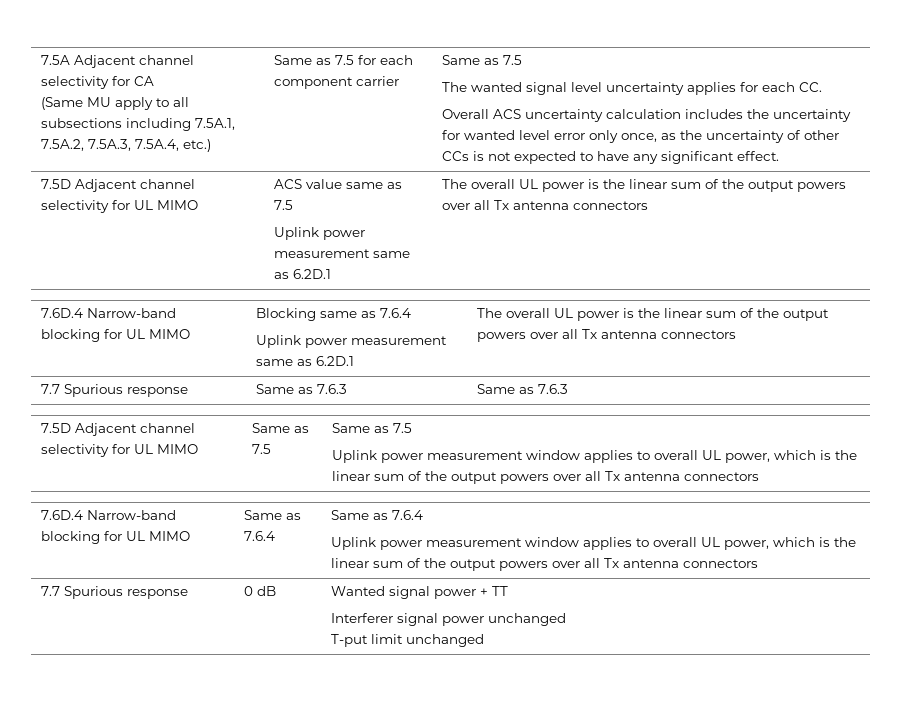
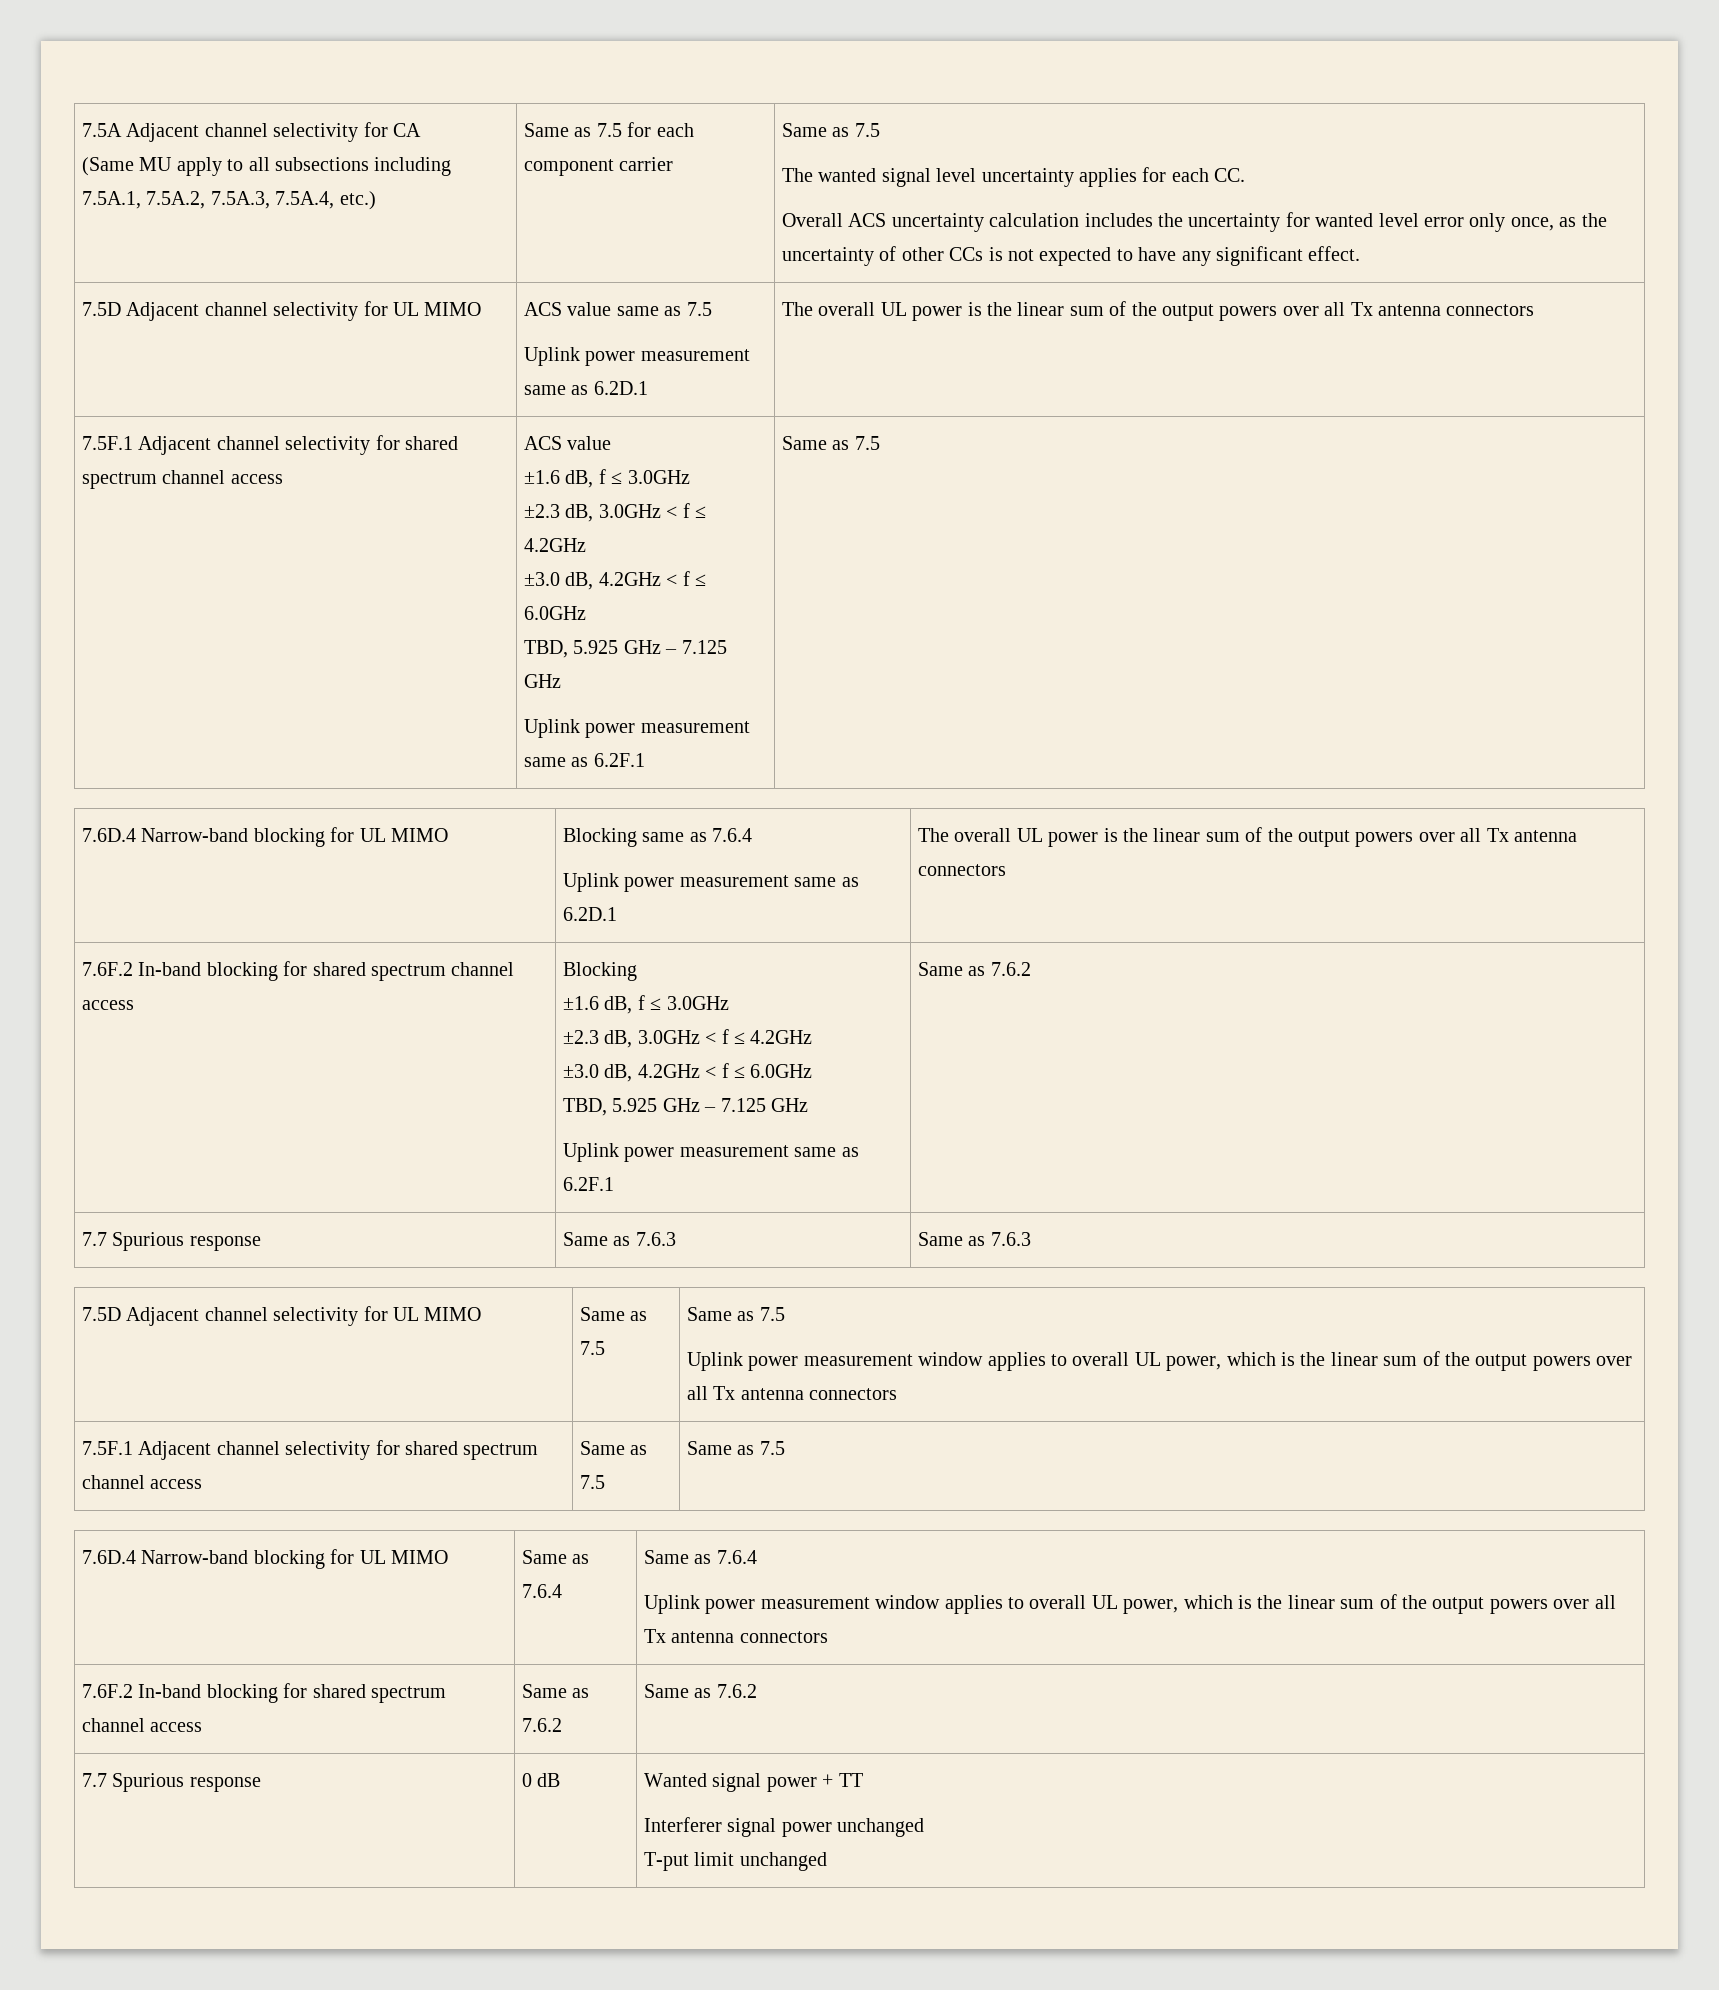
+ 7.5F.1 Adjacent channel selectivity for shared spectrum channel access | ACS value
+ ±1.6 dB, f ≤ 3.0GHz
+ ±2.3 dB, 3.0GHz < f ≤ 4.2GHz
+ ±3.0 dB, 4.2GHz < f ≤ 6.0GHz
+ TBD, 5.925 GHz – 7.125 GHz
+ Uplink power measurement same as 6.2F.1 | Same as 7.5
+ 7.6F.2 In-band blocking for shared spectrum channel access | Blocking
+ ±1.6 dB, f ≤ 3.0GHz
+ ±2.3 dB, 3.0GHz < f ≤ 4.2GHz
+ ±3.0 dB, 4.2GHz < f ≤ 6.0GHz
+ TBD, 5.925 GHz – 7.125 GHz
+ Uplink power measurement same as 6.2F.1 | Same as 7.6.2
+ 7.5F.1 Adjacent channel selectivity for shared spectrum channel access | Same as 7.5 | Same as 7.5
+ 7.6F.2 In-band blocking for shared spectrum channel access | Same as 7.6.2 | Same as 7.6.2

